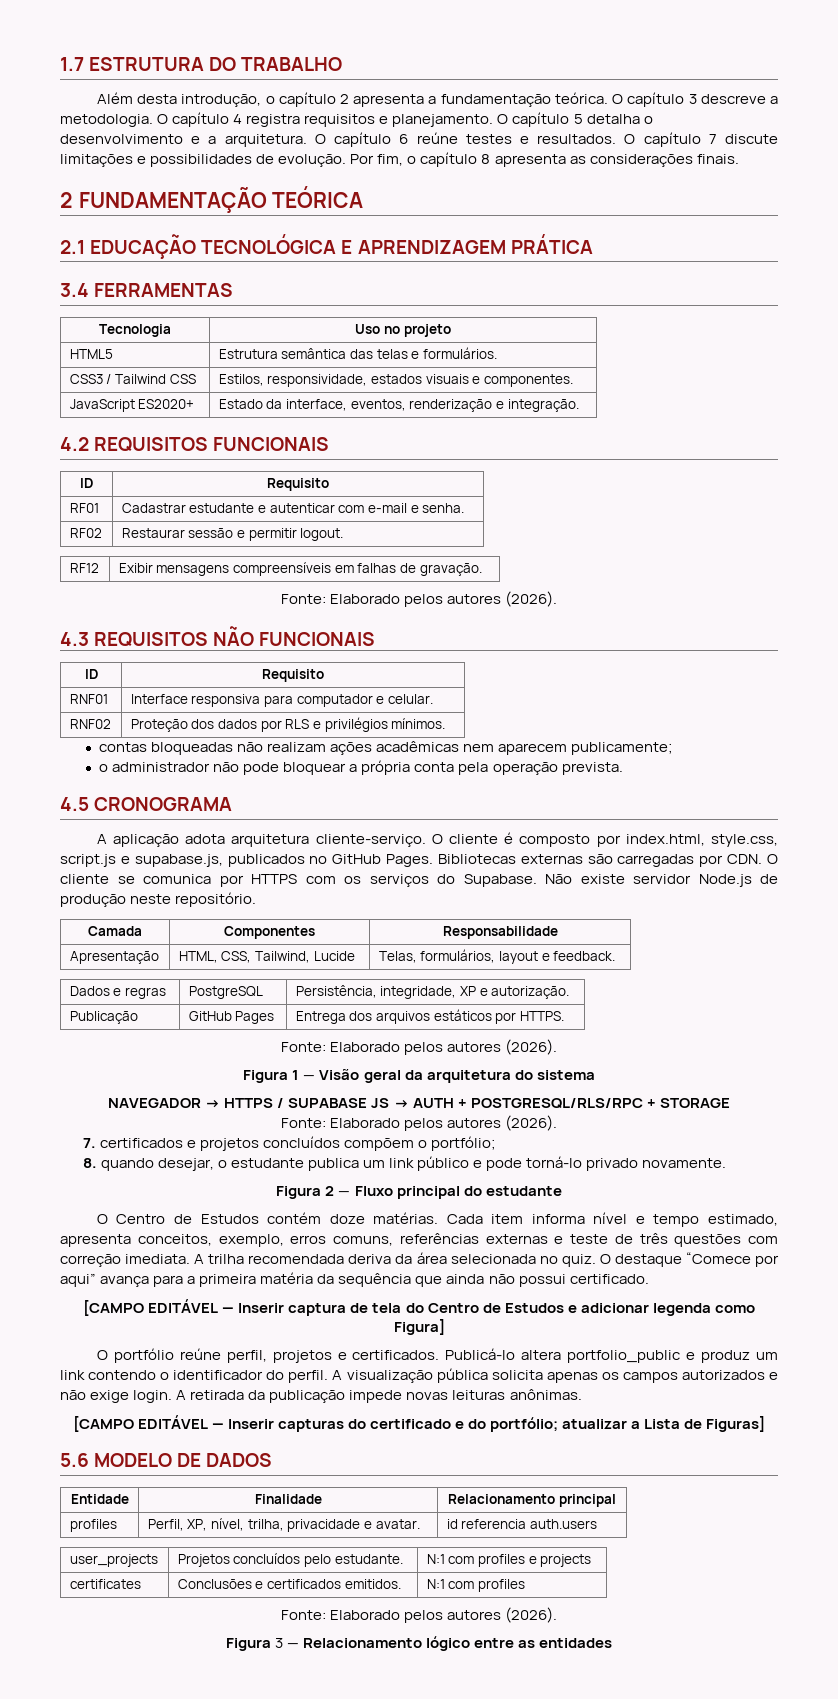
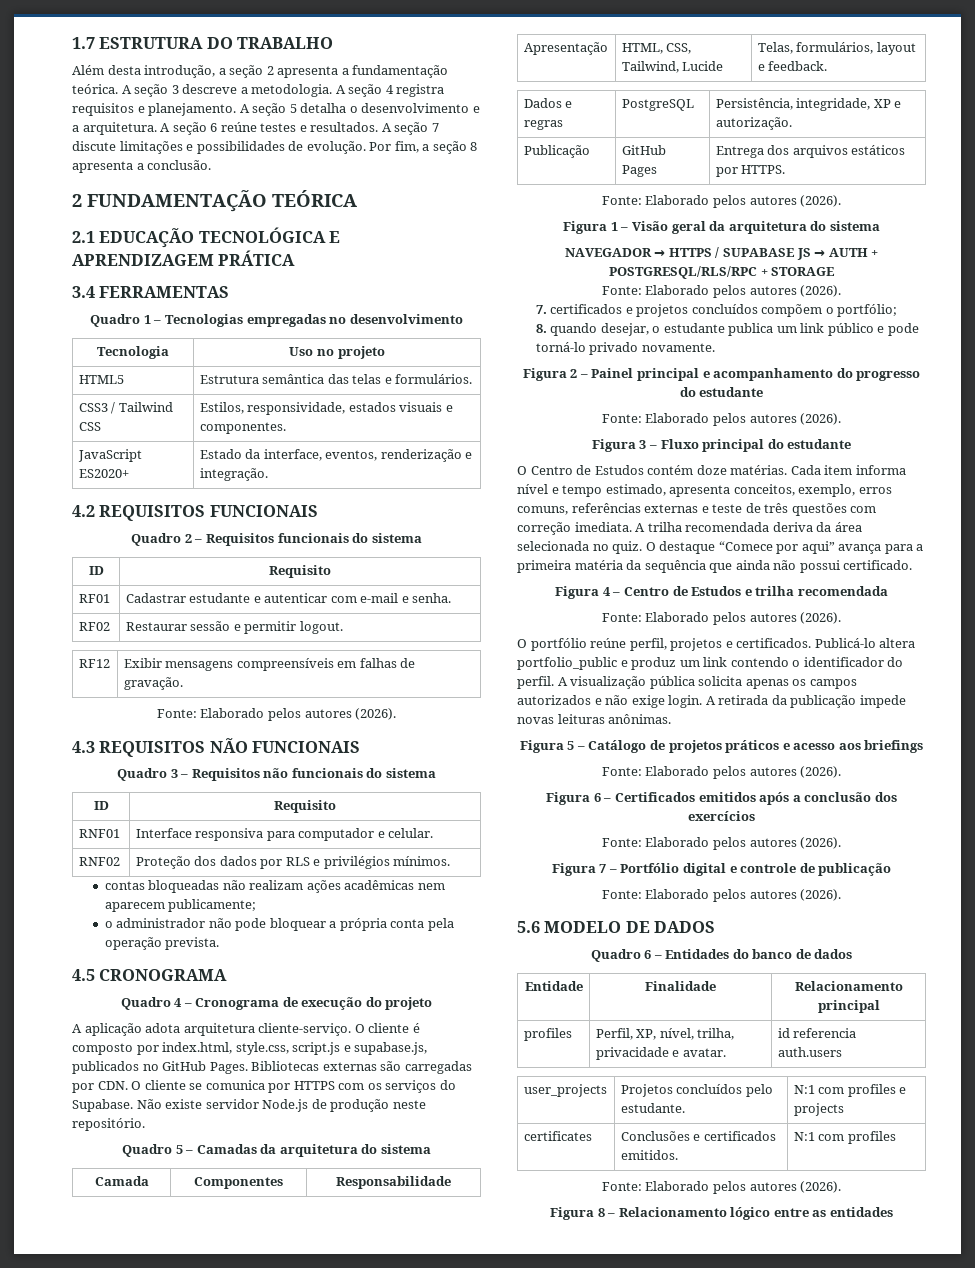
- Além desta introdução, o capítulo 2 apresenta a fundamentação teórica.
+ Além desta introdução, a seção 2 apresenta a fundamentação teórica.
- O capítulo 3 descreve a metodologia.
+ A seção 3 descreve a metodologia.
- O capítulo 4 registra requisitos e planejamento.
+ A seção 4 registra requisitos e planejamento.
- O capítulo 5 detalha o desenvolvimento e a arquitetura.
+ A seção 5 detalha o desenvolvimento e a arquitetura.
- O capítulo 6 reúne testes e resultados.
+ A seção 6 reúne testes e resultados.
- O capítulo 7 discute limitações e possibilidades de evolução.
+ A seção 7 discute limitações e possibilidades de evolução.
- Por fim, o capítulo 8 apresenta as considerações finais.
+ Por fim, a seção 8 apresenta a conclusão.
+ Quadro 1 – Tecnologias empregadas no desenvolvimento
+ Quadro 2 – Requisitos funcionais do sistema
+ Quadro 3 – Requisitos não funcionais do sistema
+ Quadro 4 – Cronograma de execução do projeto
+ Quadro 5 – Camadas da arquitetura do sistema
- Figura 1 — Visão geral da arquitetura do sistema
+ Figura 1 – Visão geral da arquitetura do sistema
- Figura 2 — Fluxo principal do estudante
+ Figura 2 – Painel principal e acompanhamento do progresso do estudante
+ Fonte: Elaborado pelos autores (2026).
+ Figura 3 – Fluxo principal do estudante
- [CAMPO EDITÁVEL — Inserir captura de tela do Centro de Estudos e adicionar legenda como Figura]
+ Figura 4 – Centro de Estudos e trilha recomendada
+ Fonte: Elaborado pelos autores (2026).
- [CAMPO EDITÁVEL — Inserir capturas do certificado e do portfólio; atualizar a Lista de Figuras]
+ Figura 5 – Catálogo de projetos práticos e acesso aos briefings
+ Fonte: Elaborado pelos autores (2026).
+ Figura 6 – Certificados emitidos após a conclusão dos exercícios
+ Fonte: Elaborado pelos autores (2026).
+ Figura 7 – Portfólio digital e controle de publicação
+ Fonte: Elaborado pelos autores (2026).
  5.6 MODELO DE DADOS
+ Quadro 6 – Entidades do banco de dados
- Figura 3 — Relacionamento lógico entre as entidades
+ Figura 8 – Relacionamento lógico entre as entidades

